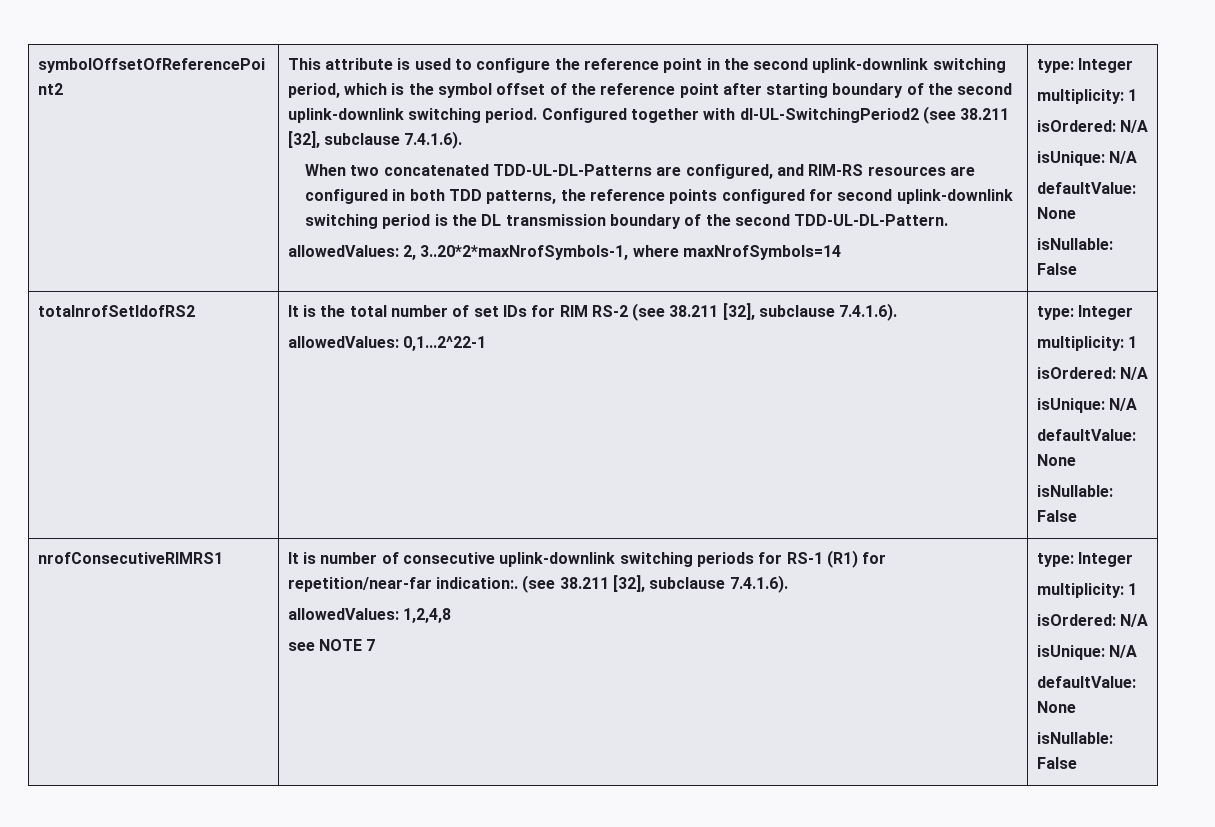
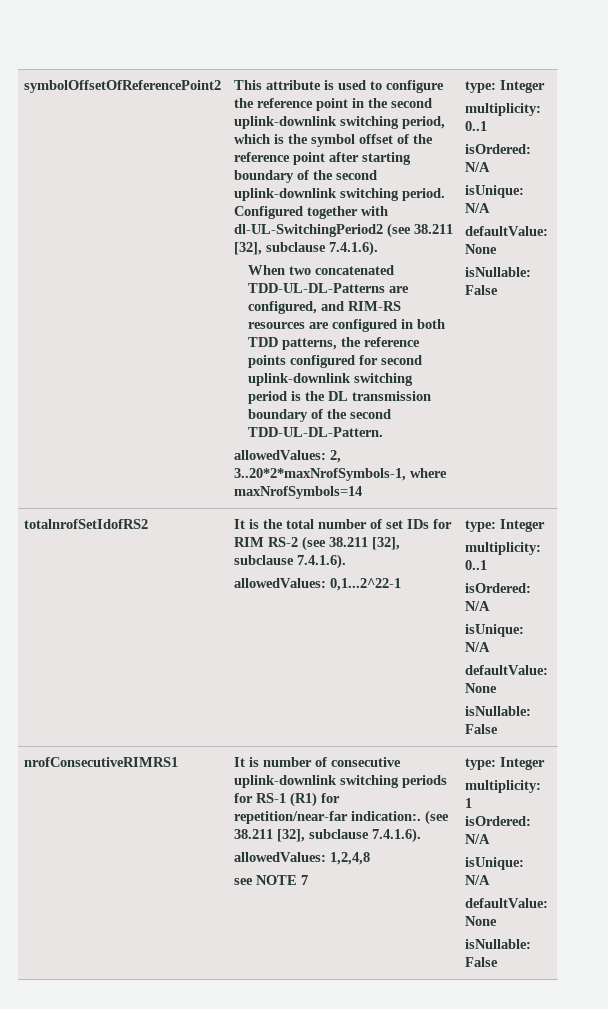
  allowedValues: 2, 3..20*2*maxNrofSymbols-1, where maxNrofSymbols=14 | type: Integer
- multiplicity: 1
+ multiplicity: 0..1
  totalnrofSetIdofRS2 | It is the total number of set IDs for RIM RS-2 (see 38.211 [32], subclause 7.4.1.6).
  allowedValues: 0,1...2^22-1 | type: Integer
- multiplicity: 1
+ multiplicity: 0..1

